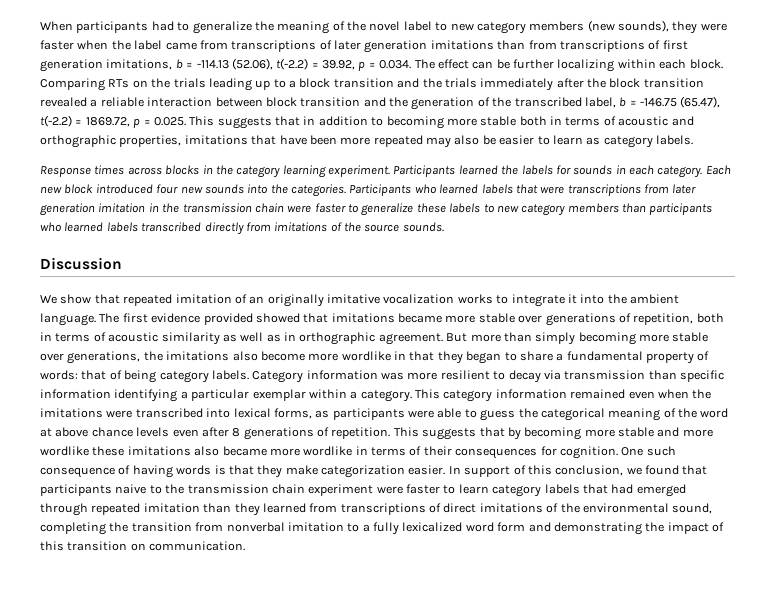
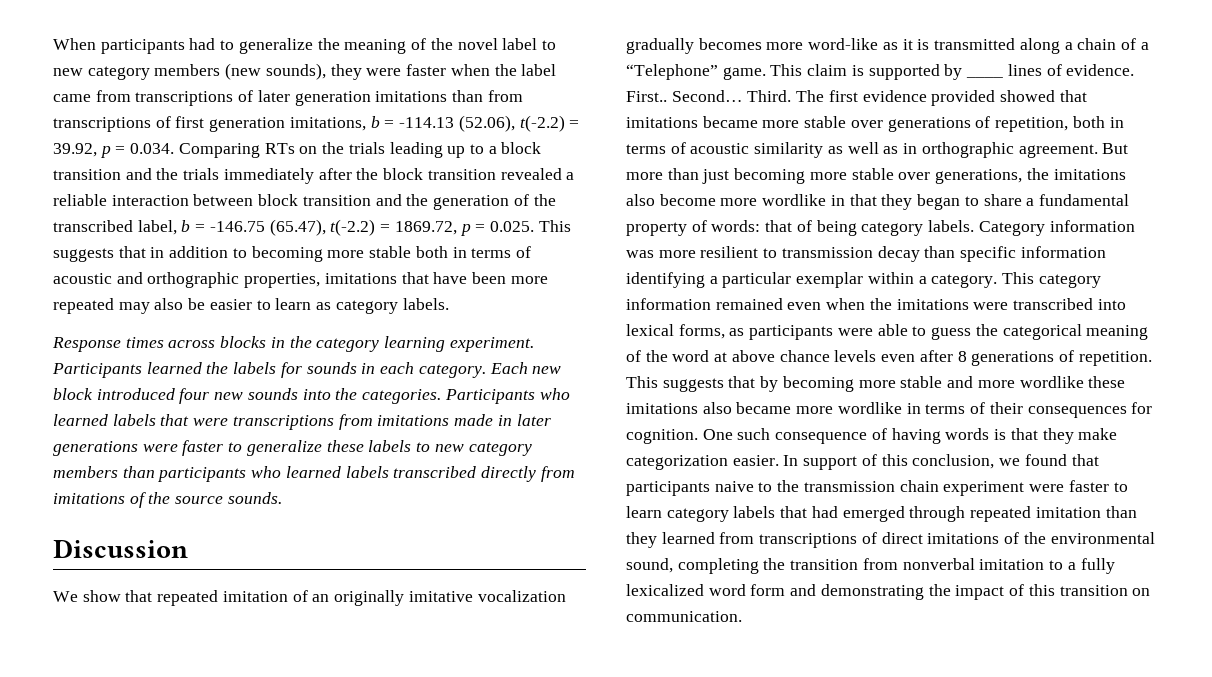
- When participants had to generalize the meaning of the novel label to new category members (new sounds), they were faster when the label came from transcriptions of later generation imitations than from transcriptions of first generation imitations, b = -114.13 (52.06), t(-2.2) = 39.92, p = 0.034. The effect can be further localizing within each block. Comparing RTs on the trials leading up to a block transition and the trials immediately after the block transition revealed a reliable interaction between block transition and the generation of the transcribed label, b = -146.75 (65.47), t(-2.2) = 1869.72, p = 0.025. This suggests that in addition to becoming more stable both in terms of acoustic and orthographic properties, imitations that have been more repeated may also be easier to learn as category labels.
+ When participants had to generalize the meaning of the novel label to new category members (new sounds), they were faster when the label came from transcriptions of later generation imitations than from transcriptions of first generation imitations, b = -114.13 (52.06), t(-2.2) = 39.92, p = 0.034. Comparing RTs on the trials leading up to a block transition and the trials immediately after the block transition revealed a reliable interaction between block transition and the generation of the transcribed label, b = -146.75 (65.47), t(-2.2) = 1869.72, p = 0.025. This suggests that in addition to becoming more stable both in terms of acoustic and orthographic properties, imitations that have been more repeated may also be easier to learn as category labels.
- Participants who learned labels that were transcriptions from later generation imitation in the transmission chain were faster to generalize these labels to new category members than participants who learned labels transcribed directly from imitations of the source sounds.
+ Participants who learned labels that were transcriptions from imitations made in later generations were faster to generalize these labels to new category members than participants who learned labels transcribed directly from imitations of the source sounds.
- We show that repeated imitation of an originally imitative vocalization works to integrate it into the ambient language.
+ We show that repeated imitation of an originally imitative vocalization gradually becomes more word-like as it is transmitted along a chain of a “Telephone” game. This claim is supported by ____ lines of evidence. First.. Second… Third.
- But more than simply becoming more stable over generations, the imitations also become more wordlike in that they began to share a fundamental property of words: that of being category labels.
+ But more than just becoming more stable over generations, the imitations also become more wordlike in that they began to share a fundamental property of words: that of being category labels.
- Category information was more resilient to decay via transmission than specific information identifying a particular exemplar within a category.
+ Category information was more resilient to transmission decay than specific information identifying a particular exemplar within a category.

